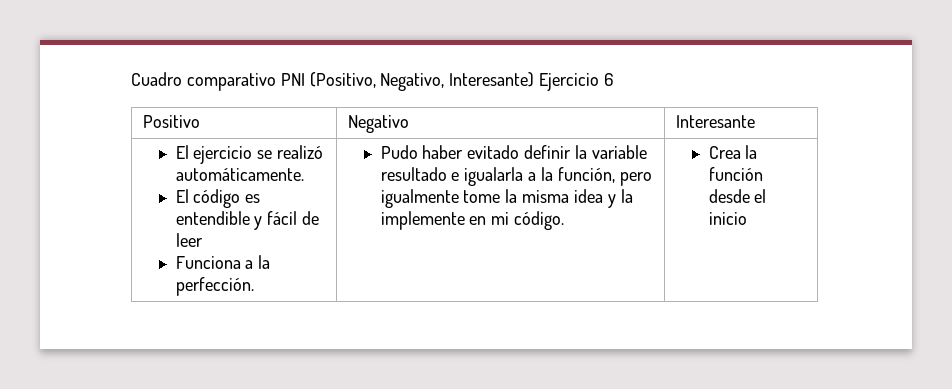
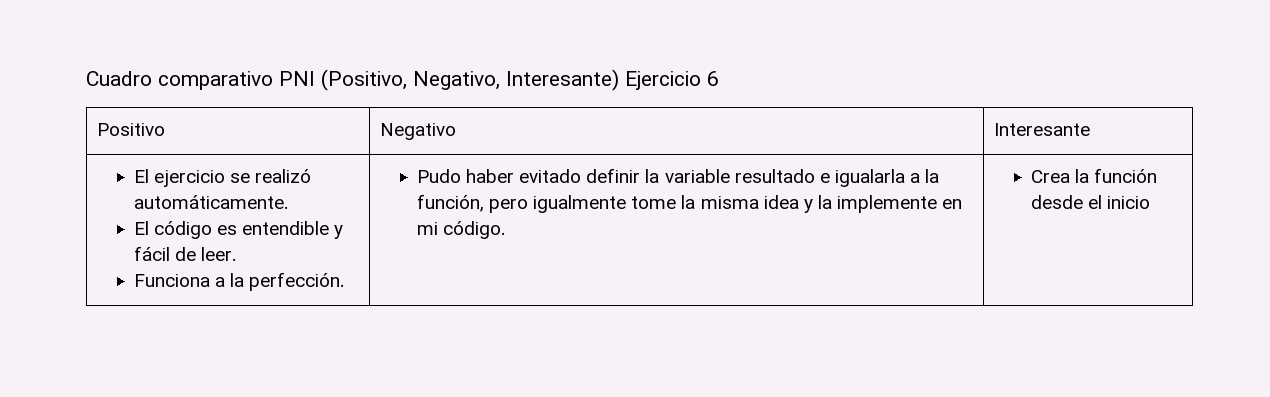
- El código es entendible y fácil de leer
+ El código es entendible y fácil de leer.

